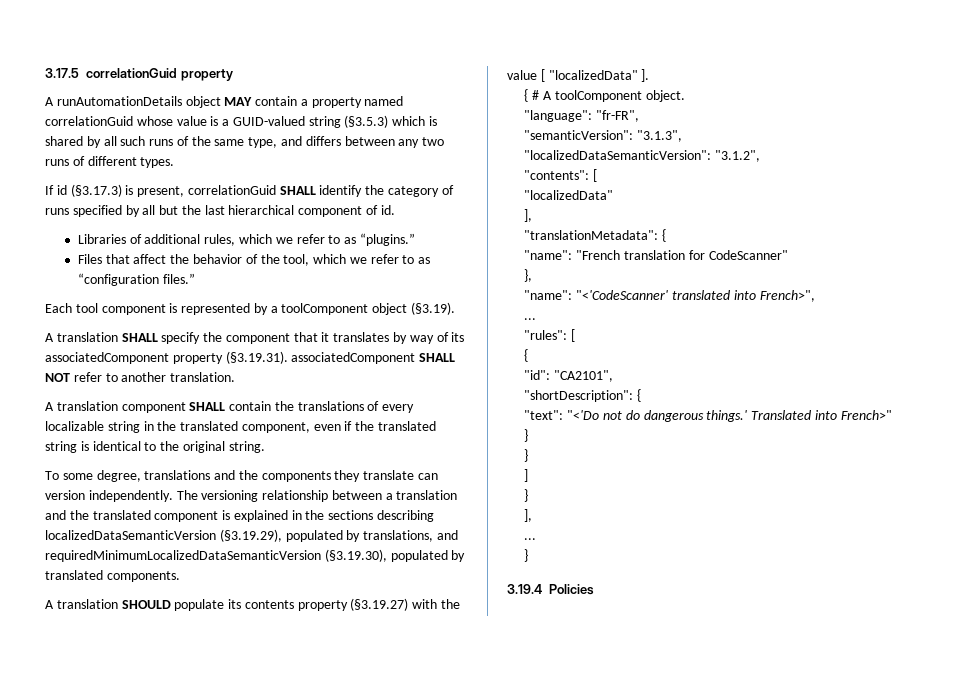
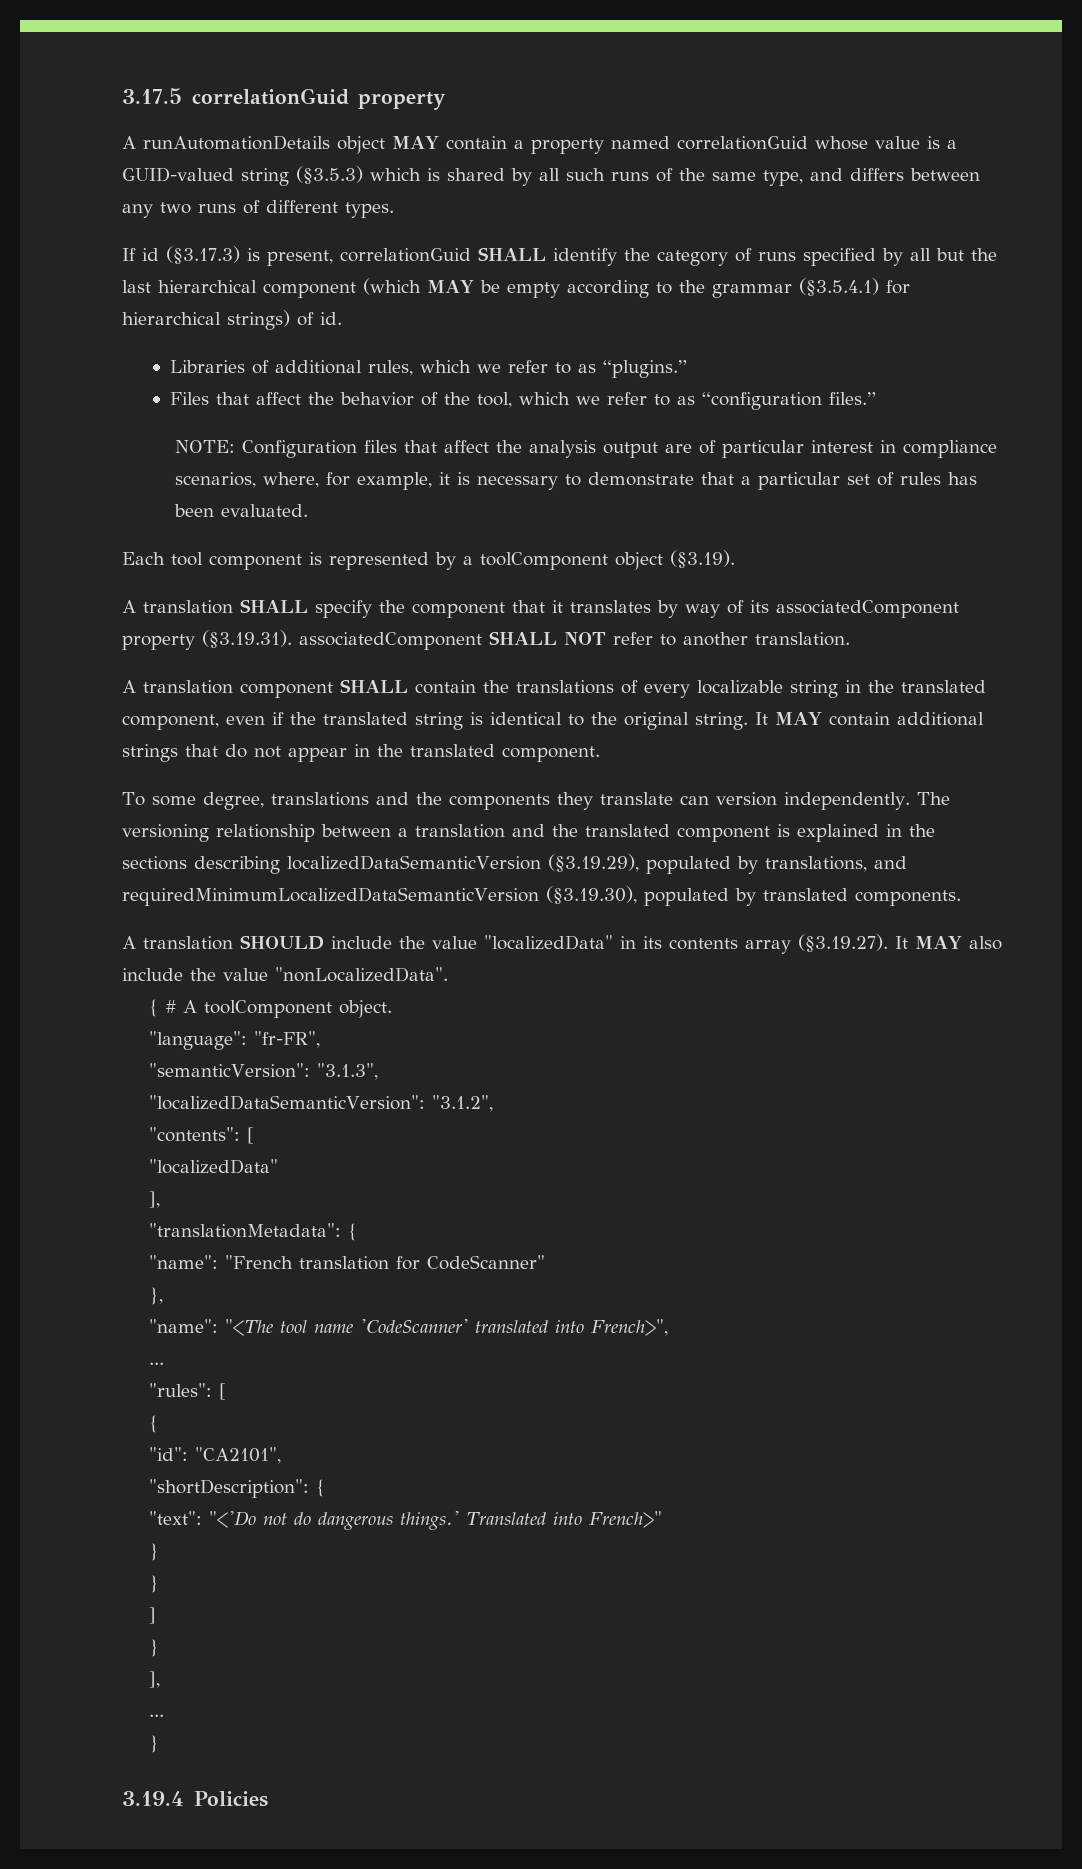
- If id (§3.17.3) is present, correlationGuid SHALL identify the category of runs specified by all but the last hierarchical component of id.
+ If id (§3.17.3) is present, correlationGuid SHALL identify the category of runs specified by all but the last hierarchical component (which MAY be empty according to the grammar (§3.5.4.1) for hierarchical strings) of id.
+ NOTE: Configuration files that affect the analysis output are of particular interest in compliance scenarios, where, for example, it is necessary to demonstrate that a particular set of rules has been evaluated.
+ It MAY contain additional strings that do not appear in the translated component.
- A translation SHOULD populate its contents property (§3.19.27) with the value [ "localizedData" ].
+ A translation SHOULD include the value "localizedData" in its contents array (§3.19.27). It MAY also include the value "nonLocalizedData".
- "name": "<'CodeScanner' translated into French>",
+ "name": "<The tool name 'CodeScanner' translated into French>",

